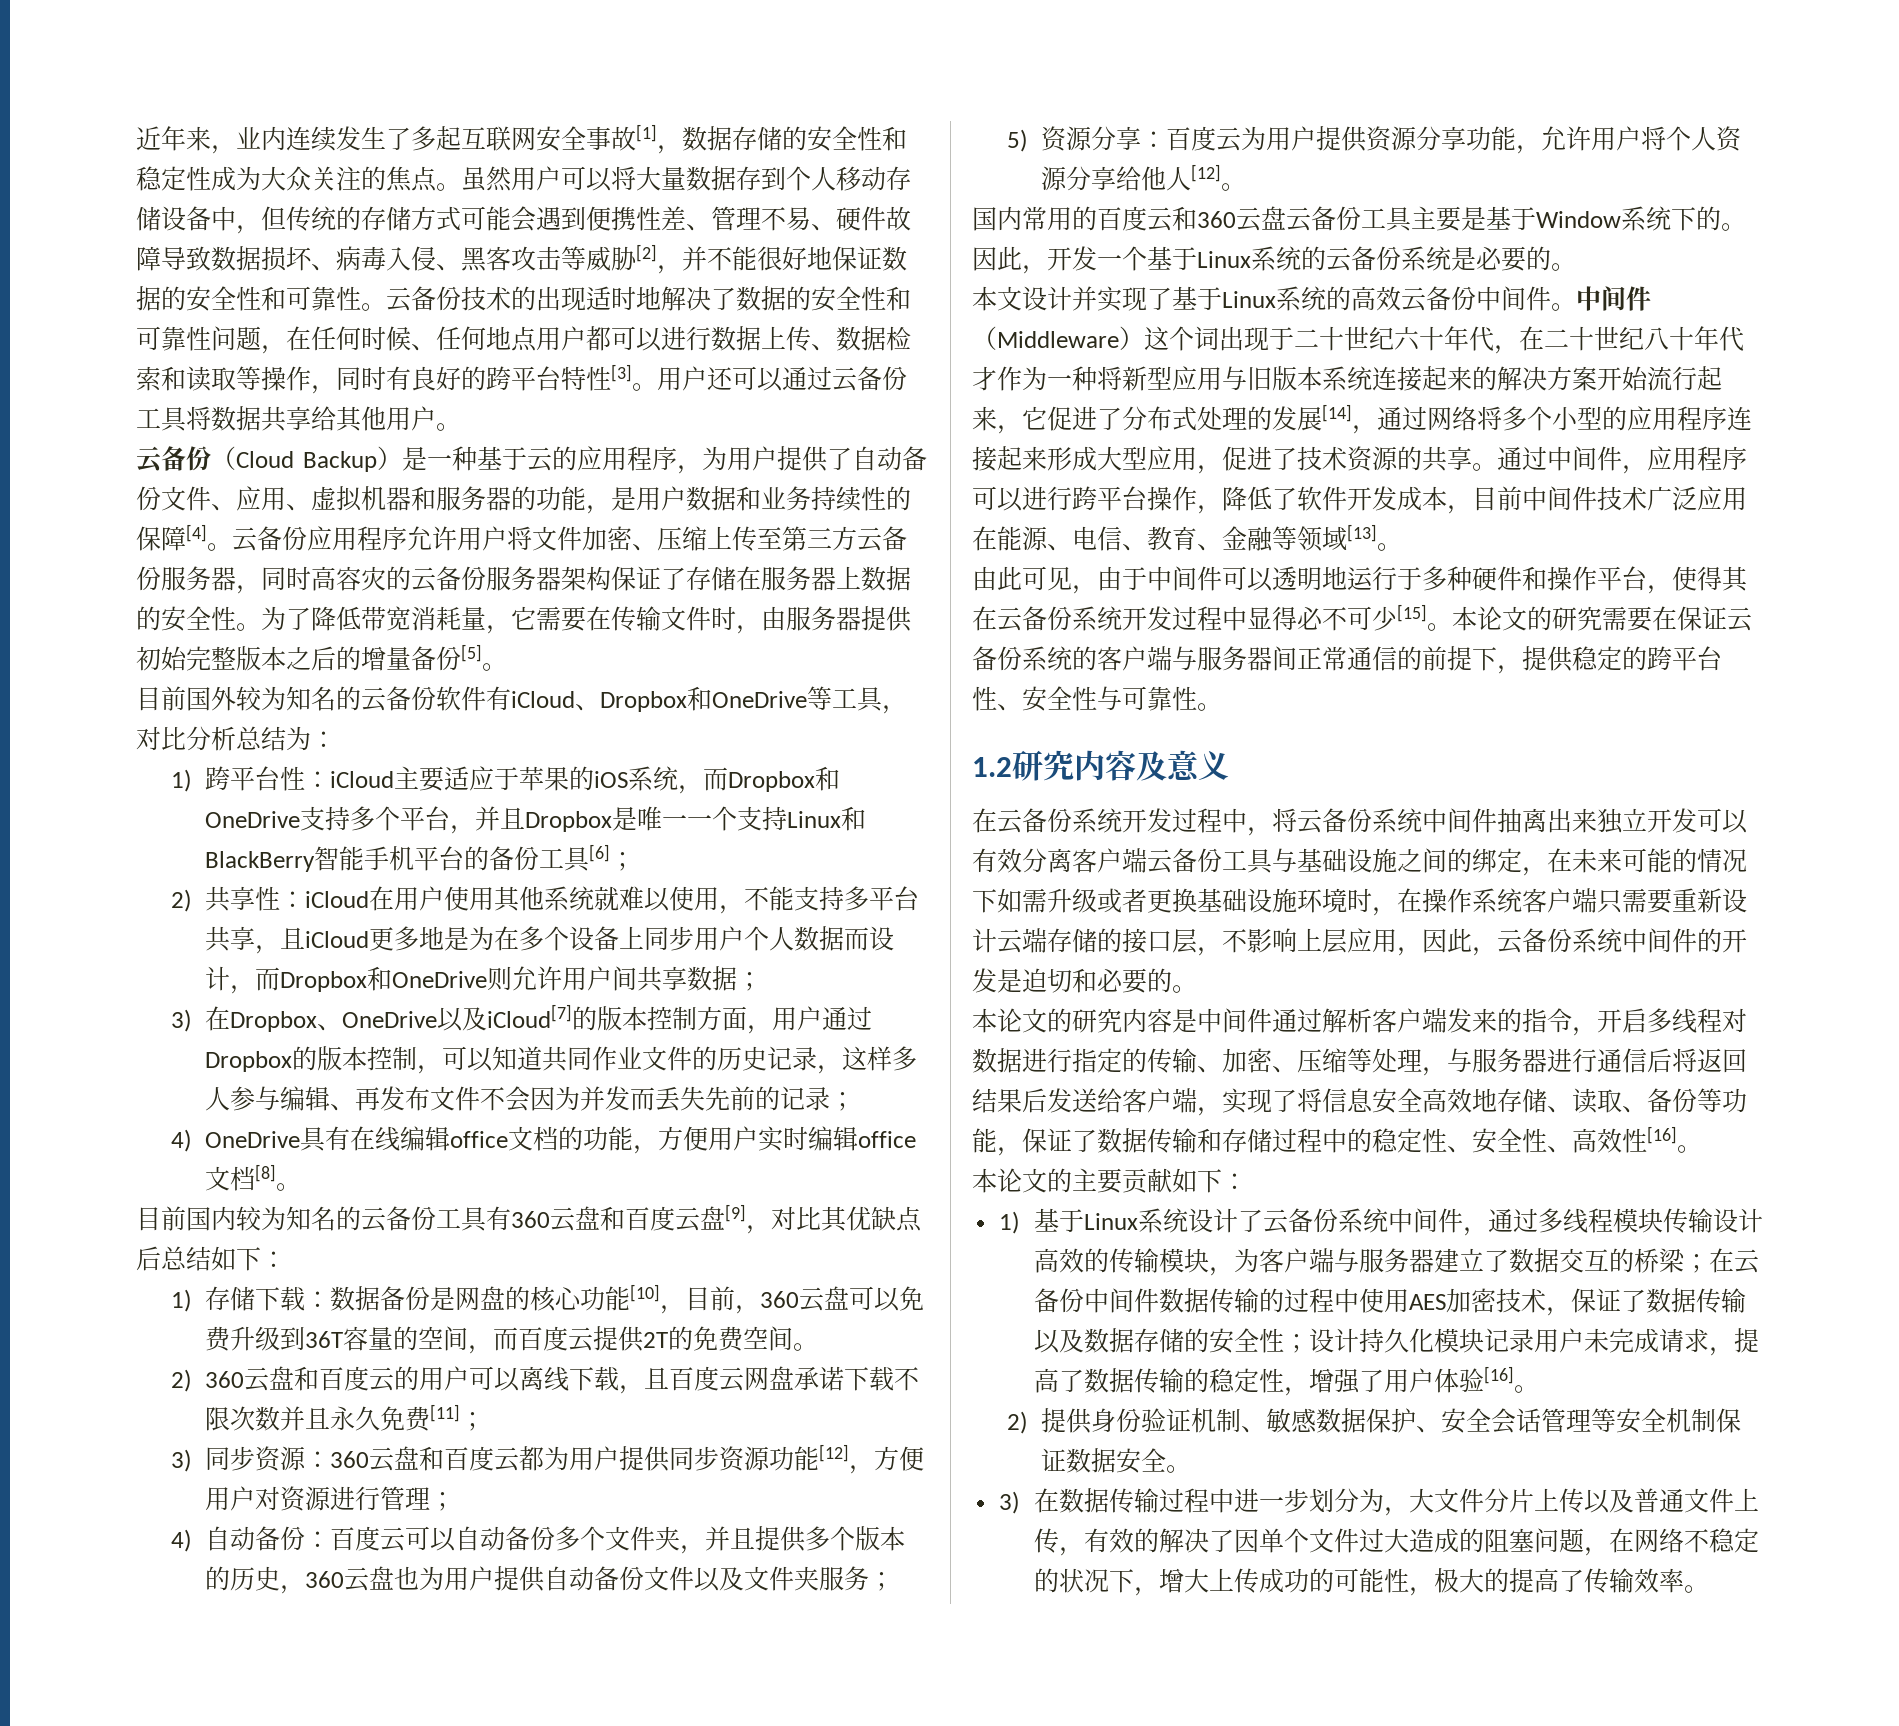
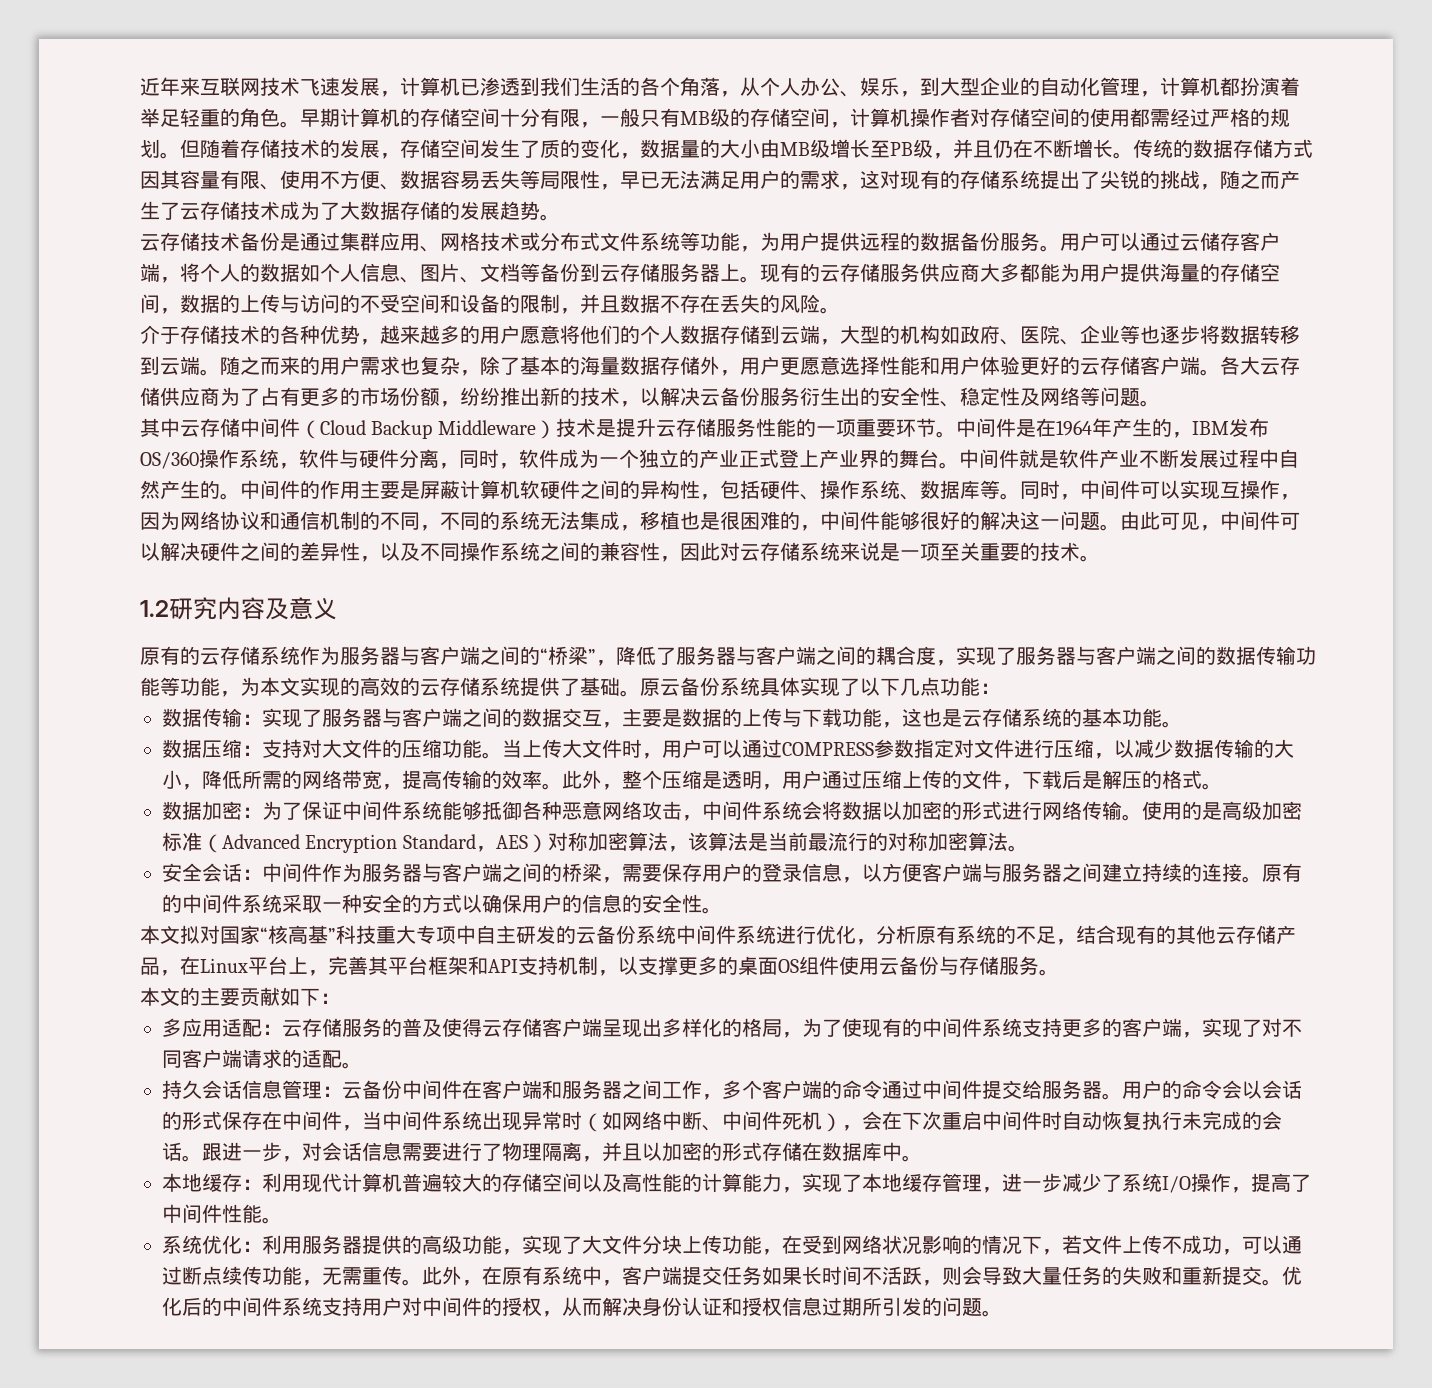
- 近年来，业内连续发生了多起互联网安全事故[1]，数据存储的安全性和稳定性成为大众关注的焦点。虽然用户可以将大量数据存到个人移动存储设备中，但传统的存储方式可能会遇到便携性差、管理不易、硬件故障导致数据损坏、病毒入侵、黑客攻击等威胁[2]，并不能很好地保证数据的安全性和可靠性。云备份技术的出现适时地解决了数据的安全性和可靠性问题，在任何时候、任何地点用户都可以进行数据上传、数据检索和读取等操作，同时有良好的跨平台特性[3]。用户还可以通过云备份工具将数据共享给其他用户。
- 云备份（Cloud Backup）是一种基于云的应用程序，为用户提供了自动备份文件、应用、虚拟机器和服务器的功能，是用户数据和业务持续性的保障[4]。云备份应用程序允许用户将文件加密、压缩上传至第三方云备份服务器，同时高容灾的云备份服务器架构保证了存储在服务器上数据的安全性。为了降低带宽消耗量，它需要在传输文件时，由服务器提供初始完整版本之后的增量备份[5]。
- 目前国外较为知名的云备份软件有iCloud、Dropbox和OneDrive等工具，对比分析总结为：
- 1)跨平台性：iCloud主要适应于苹果的iOS系统，而Dropbox和OneDrive支持多个平台，并且Dropbox是唯一一个支持Linux和BlackBerry智能手机平台的备份工具[6]；
- 2)共享性：iCloud在用户使用其他系统就难以使用，不能支持多平台共享，且iCloud更多地是为在多个设备上同步用户个人数据而设计，而Dropbox和OneDrive则允许用户间共享数据；
- 3)在Dropbox、OneDrive以及iCloud[7]的版本控制方面，用户通过Dropbox的版本控制，可以知道共同作业文件的历史记录，这样多人参与编辑、再发布文件不会因为并发而丢失先前的记录；
- 4) OneDrive具有在线编辑office文档的功能，方便用户实时编辑office文档[8]。
- 目前国内较为知名的云备份工具有360云盘和百度云盘[9]，对比其优缺点后总结如下：
- 1)存储下载：数据备份是网盘的核心功能[10]，目前，360云盘可以免费升级到36T容量的空间，而百度云提供2T的免费空间。
- 2) 360云盘和百度云的用户可以离线下载，且百度云网盘承诺下载不限次数并且永久免费[11]；
- 3)同步资源：360云盘和百度云都为用户提供同步资源功能[12]，方便用户对资源进行管理；
- 4)自动备份：百度云可以自动备份多个文件夹，并且提供多个版本的历史，360云盘也为用户提供自动备份文件以及文件夹服务；
- 5)资源分享：百度云为用户提供资源分享功能，允许用户将个人资源分享给他人[12]。
- 国内常用的百度云和360云盘云备份工具主要是基于Window系统下的。因此，开发一个基于Linux系统的云备份系统是必要的。
- 本文设计并实现了基于Linux系统的高效云备份中间件。中间件（Middleware）这个词出现于二十世纪六十年代，在二十世纪八十年代才作为一种将新型应用与旧版本系统连接起来的解决方案开始流行起来，它促进了分布式处理的发展[14]，通过网络将多个小型的应用程序连接起来形成大型应用，促进了技术资源的共享。通过中间件，应用程序可以进行跨平台操作，降低了软件开发成本，目前中间件技术广泛应用在能源、电信、教育、金融等领域[13]。
- 由此可见，由于中间件可以透明地运行于多种硬件和操作平台，使得其在云备份系统开发过程中显得必不可少[15]。本论文的研究需要在保证云备份系统的客户端与服务器间正常通信的前提下，提供稳定的跨平台性、安全性与可靠性。
+ 近年来互联网技术飞速发展，计算机已渗透到我们生活的各个角落，从个人办公、娱乐，到大型企业的自动化管理，计算机都扮演着举足轻重的角色。早期计算机的存储空间十分有限，一般只有MB级的存储空间，计算机操作者对存储空间的使用都需经过严格的规划。但随着存储技术的发展，存储空间发生了质的变化，数据量的大小由MB级增长至PB级，并且仍在不断增长。传统的数据存储方式因其容量有限、使用不方便、数据容易丢失等局限性，早已无法满足用户的需求，这对现有的存储系统提出了尖锐的挑战，随之而产生了云存储技术成为了大数据存储的发展趋势。
+ 云存储技术备份是通过集群应用、网格技术或分布式文件系统等功能，为用户提供远程的数据备份服务。用户可以通过云储存客户端，将个人的数据如个人信息、图片、文档等备份到云存储服务器上。现有的云存储服务供应商大多都能为用户提供海量的存储空间，数据的上传与访问的不受空间和设备的限制，并且数据不存在丢失的风险。
+ 介于存储技术的各种优势，越来越多的用户愿意将他们的个人数据存储到云端，大型的机构如政府、医院、企业等也逐步将数据转移到云端。随之而来的用户需求也复杂，除了基本的海量数据存储外，用户更愿意选择性能和用户体验更好的云存储客户端。各大云存储供应商为了占有更多的市场份额，纷纷推出新的技术，以解决云备份服务衍生出的安全性、稳定性及网络等问题。
+ 其中云存储中间件（Cloud Backup Middleware）技术是提升云存储服务性能的一项重要环节。中间件是在1964年产生的，IBM发布OS/360操作系统，软件与硬件分离，同时，软件成为一个独立的产业正式登上产业界的舞台。中间件就是软件产业不断发展过程中自然产生的。中间件的作用主要是屏蔽计算机软硬件之间的异构性，包括硬件、操作系统、数据库等。同时，中间件可以实现互操作，因为网络协议和通信机制的不同，不同的系统无法集成，移植也是很困难的，中间件能够很好的解决这一问题。由此可见，中间件可以解决硬件之间的差异性，以及不同操作系统之间的兼容性，因此对云存储系统来说是一项至关重要的技术。
- 在云备份系统开发过程中，将云备份系统中间件抽离出来独立开发可以有效分离客户端云备份工具与基础设施之间的绑定，在未来可能的情况下如需升级或者更换基础设施环境时，在操作系统客户端只需要重新设计云端存储的接口层，不影响上层应用，因此，云备份系统中间件的开发是迫切和必要的。
- 本论文的研究内容是中间件通过解析客户端发来的指令，开启多线程对数据进行指定的传输、加密、压缩等处理，与服务器进行通信后将返回结果后发送给客户端，实现了将信息安全高效地存储、读取、备份等功能，保证了数据传输和存储过程中的稳定性、安全性、高效性[16]。
- 本论文的主要贡献如下：
+ 原有的云存储系统作为服务器与客户端之间的“桥梁”，降低了服务器与客户端之间的耦合度，实现了服务器与客户端之间的数据传输功能等功能，为本文实现的高效的云存储系统提供了基础。原云备份系统具体实现了以下几点功能：
+ 数据传输：实现了服务器与客户端之间的数据交互，主要是数据的上传与下载功能，这也是云存储系统的基本功能。
+ 数据压缩：支持对大文件的压缩功能。当上传大文件时，用户可以通过COMPRESS参数指定对文件进行压缩，以减少数据传输的大小，降低所需的网络带宽，提高传输的效率。此外，整个压缩是透明，用户通过压缩上传的文件，下载后是解压的格式。
+ 数据加密：为了保证中间件系统能够抵御各种恶意网络攻击，中间件系统会将数据以加密的形式进行网络传输。使用的是高级加密标准（Advanced Encryption Standard，AES）对称加密算法，该算法是当前最流行的对称加密算法。
+ 安全会话：中间件作为服务器与客户端之间的桥梁，需要保存用户的登录信息，以方便客户端与服务器之间建立持续的连接。原有的中间件系统采取一种安全的方式以确保用户的信息的安全性。
+ 本文拟对国家“核高基”科技重大专项中自主研发的云备份系统中间件系统进行优化，分析原有系统的不足，结合现有的其他云存储产品，在Linux平台上，完善其平台框架和API支持机制，以支撑更多的桌面OS组件使用云备份与存储服务。
+ 本文的主要贡献如下：
- 1)基于Linux系统设计了云备份系统中间件，通过多线程模块传输设计高效的传输模块，为客户端与服务器建立了数据交互的桥梁；在云备份中间件数据传输的过程中使用AES加密技术，保证了数据传输以及数据存储的安全性；设计持久化模块记录用户未完成请求，提高了数据传输的稳定性，增强了用户体验[16]。
- 2)提供身份验证机制、敏感数据保护、安全会话管理等安全机制保证数据安全。
- 3)在数据传输过程中进一步划分为，大文件分片上传以及普通文件上传，有效的解决了因单个文件过大造成的阻塞问题，在网络不稳定的状况下，增大上传成功的可能性，极大的提高了传输效率。
+ 多应用适配：云存储服务的普及使得云存储客户端呈现出多样化的格局，为了使现有的中间件系统支持更多的客户端，实现了对不同客户端请求的适配。
+ 持久会话信息管理：云备份中间件在客户端和服务器之间工作，多个客户端的命令通过中间件提交给服务器。用户的命令会以会话的形式保存在中间件，当中间件系统出现异常时（如网络中断、中间件死机），会在下次重启中间件时自动恢复执行未完成的会话。跟进一步，对会话信息需要进行了物理隔离，并且以加密的形式存储在数据库中。
+ 本地缓存：利用现代计算机普遍较大的存储空间以及高性能的计算能力，实现了本地缓存管理，进一步减少了系统I/O操作，提高了中间件性能。
+ 系统优化：利用服务器提供的高级功能，实现了大文件分块上传功能，在受到网络状况影响的情况下，若文件上传不成功，可以通过断点续传功能，无需重传。此外，在原有系统中，客户端提交任务如果长时间不活跃，则会导致大量任务的失败和重新提交。优化后的中间件系统支持用户对中间件的授权，从而解决身份认证和授权信息过期所引发的问题。

